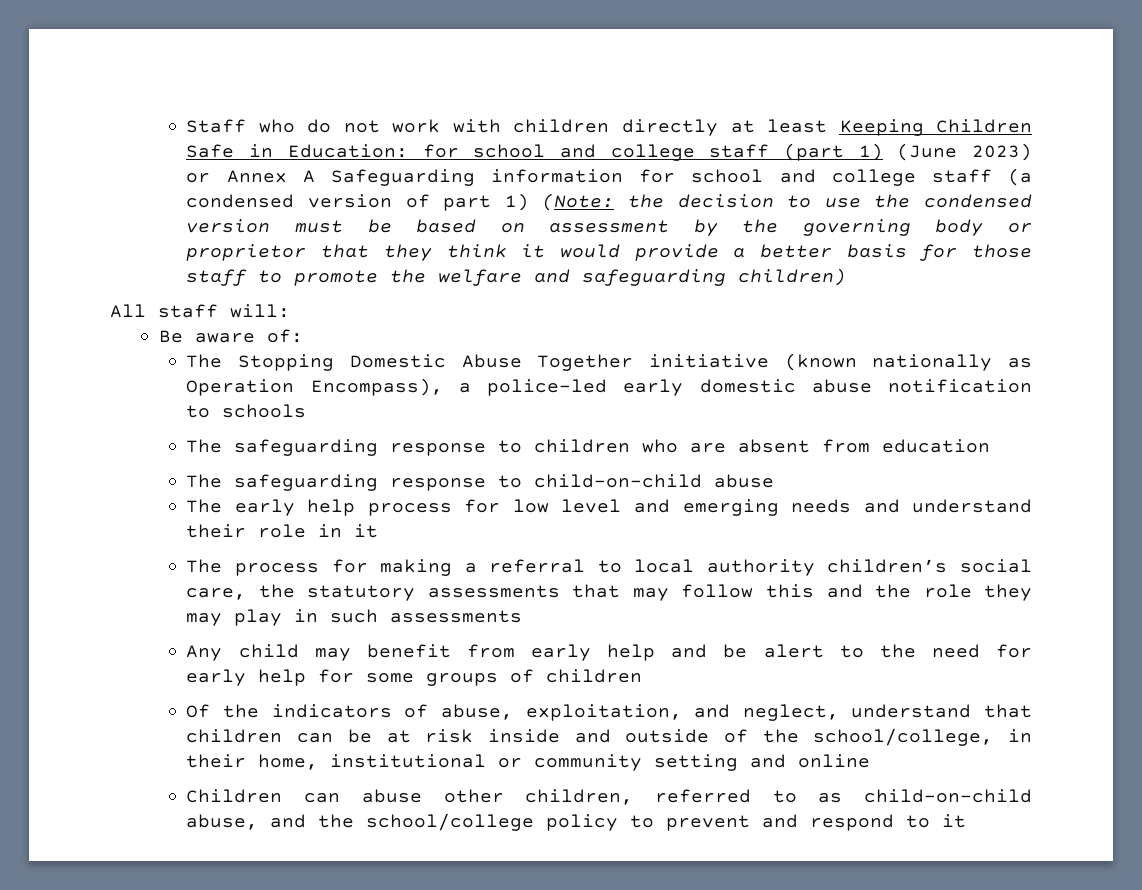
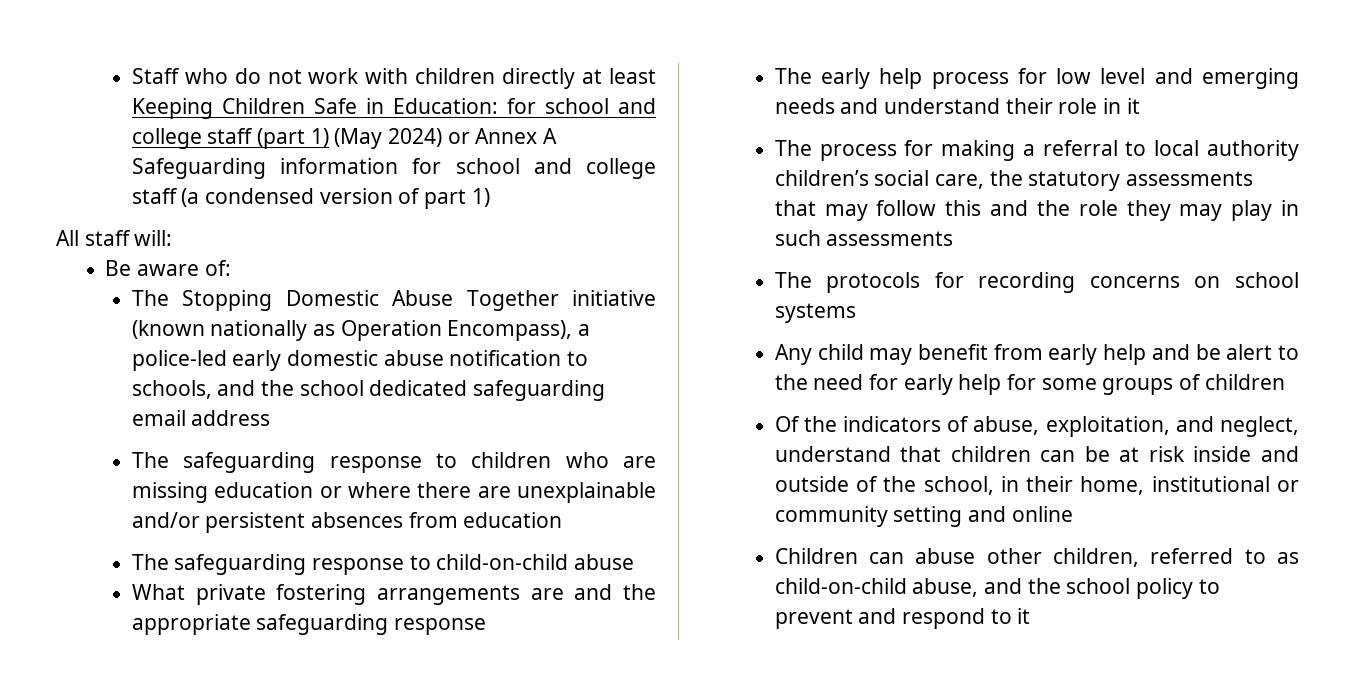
- Staff who do not work with children directly at least Keeping Children Safe in Education: for school and college staff (part 1) (June 2023) or Annex A Safeguarding information for school and college staff (a condensed version of part 1) (Note: the decision to use the condensed version must be based on assessment by the governing body or proprietor that they think it would provide a better basis for those staff to promote the welfare and safeguarding children)
+ Staff who do not work with children directly at least Keeping Children Safe in Education: for school and college staff (part 1) (May 2024) or Annex A Safeguarding information for school and college staff (a condensed version of part 1)
- The Stopping Domestic Abuse Together initiative (known nationally as Operation Encompass), a police-led early domestic abuse notification to schools
+ The Stopping Domestic Abuse Together initiative (known nationally as Operation Encompass), a police-led early domestic abuse notification to schools, and the school dedicated safeguarding email address
- The safeguarding response to children who are absent from education
+ The safeguarding response to children who are missing education or where there are unexplainable and/or persistent absences from education
+ What private fostering arrangements are and the appropriate safeguarding response
+ The protocols for recording concerns on school systems
- Of the indicators of abuse, exploitation, and neglect, understand that children can be at risk inside and outside of the school/college, in their home, institutional or community setting and online
+ Of the indicators of abuse, exploitation, and neglect, understand that children can be at risk inside and outside of the school, in their home, institutional or community setting and online
- Children can abuse other children, referred to as child-on-child abuse, and the school/college policy to prevent and respond to it
+ Children can abuse other children, referred to as child-on-child abuse, and the school policy to prevent and respond to it

